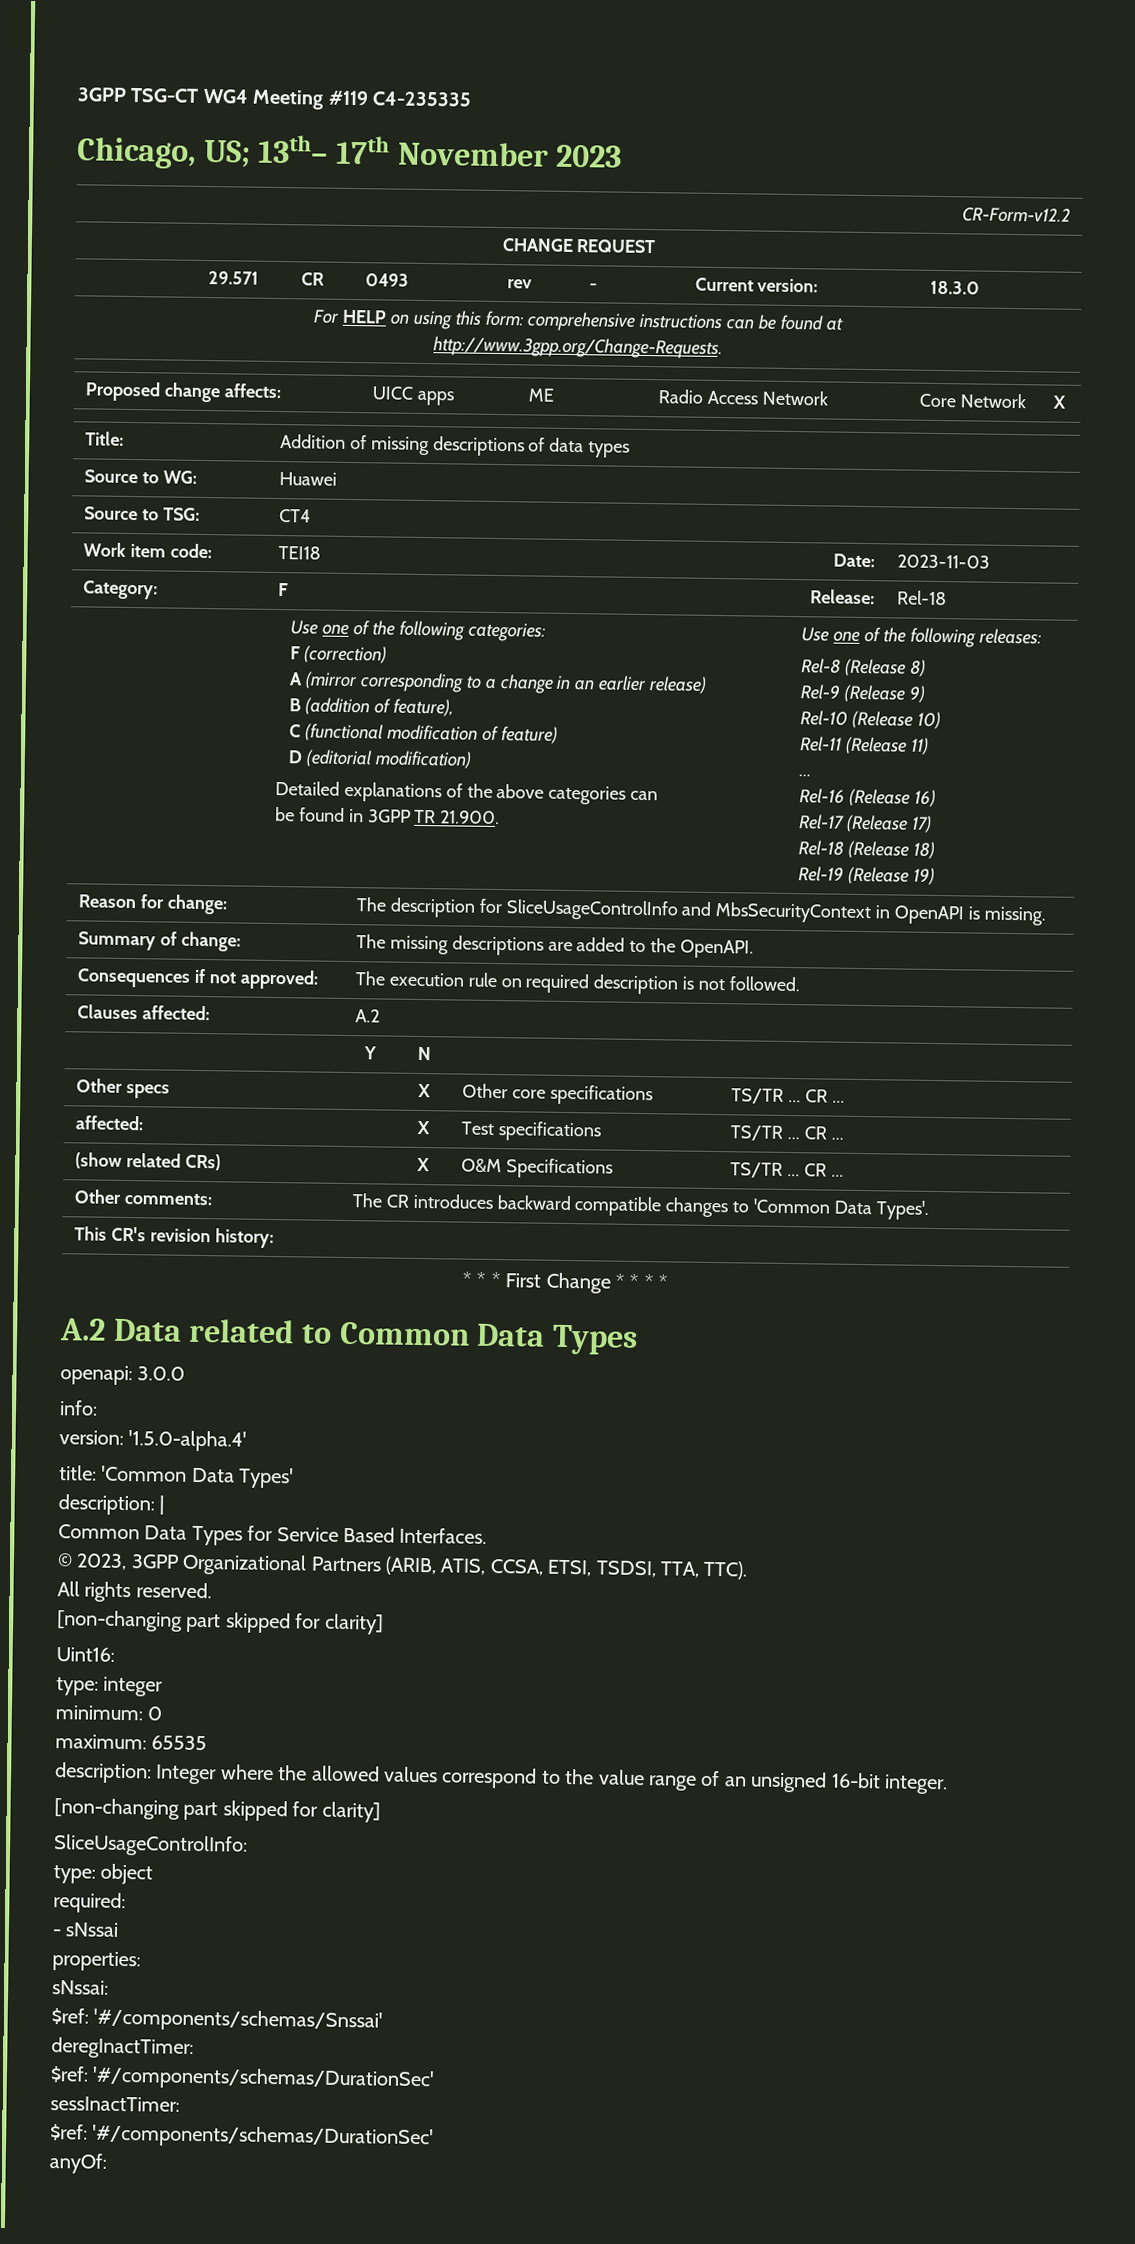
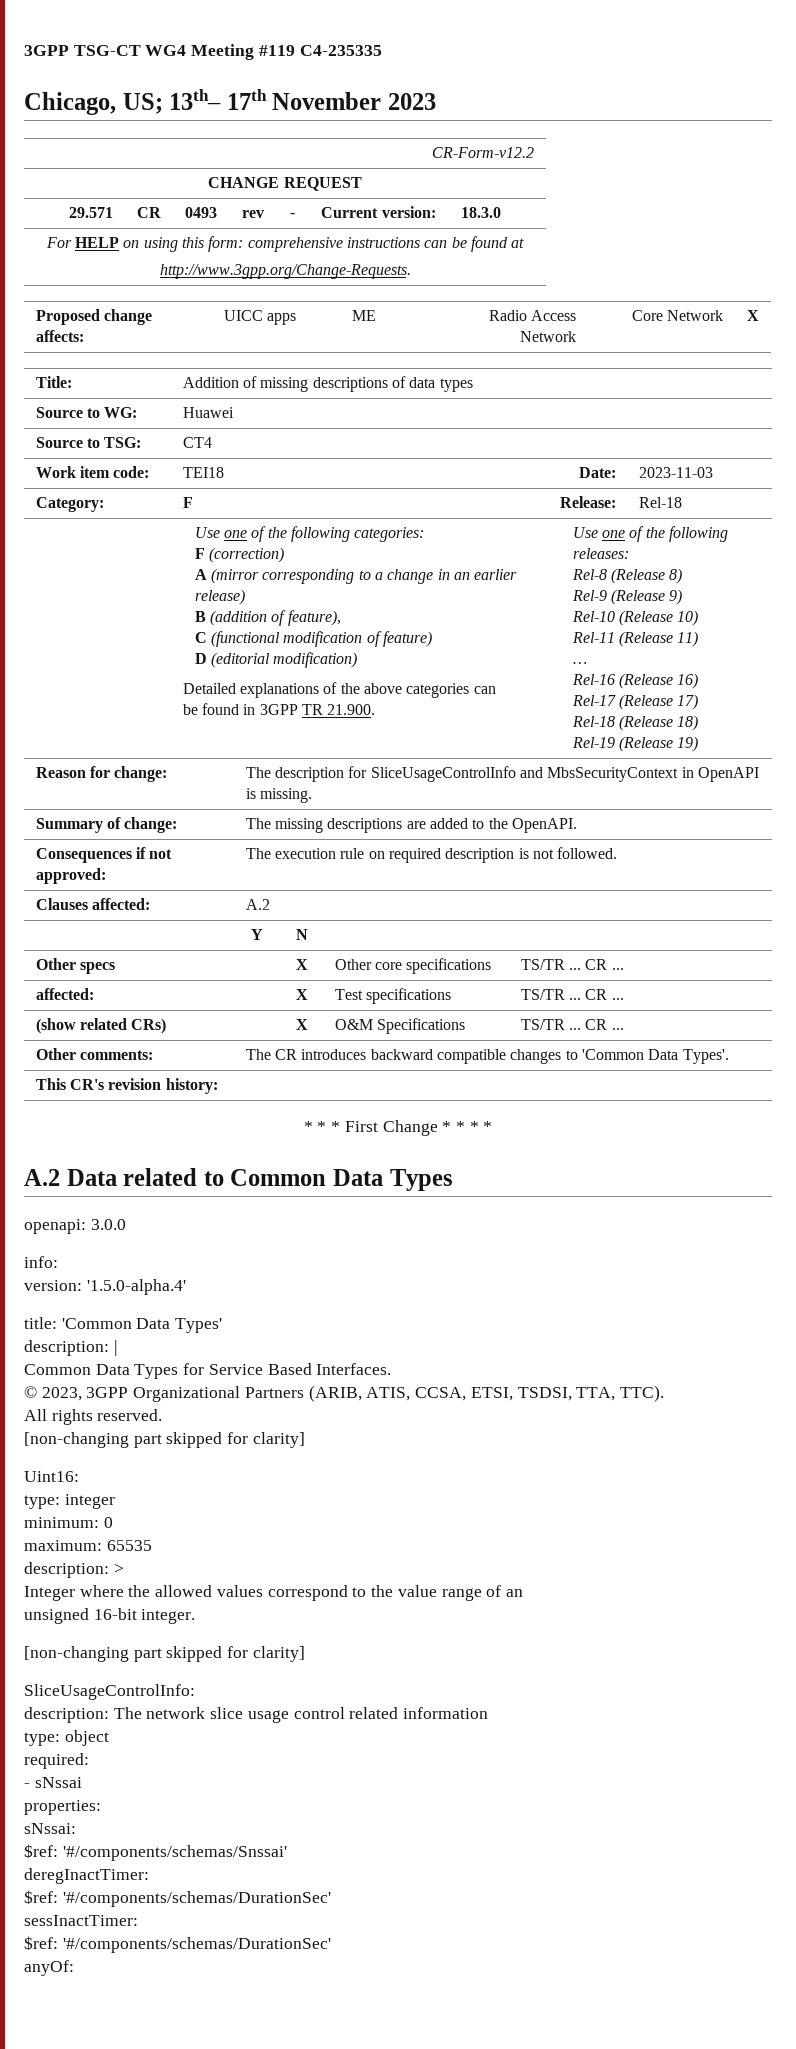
- description: Integer where the allowed values correspond to the value range of an unsigned 16-bit integer.
+ description: >
+ Integer where the allowed values correspond to the value range of an
+ unsigned 16-bit integer.
+ description: The network slice usage control related information

